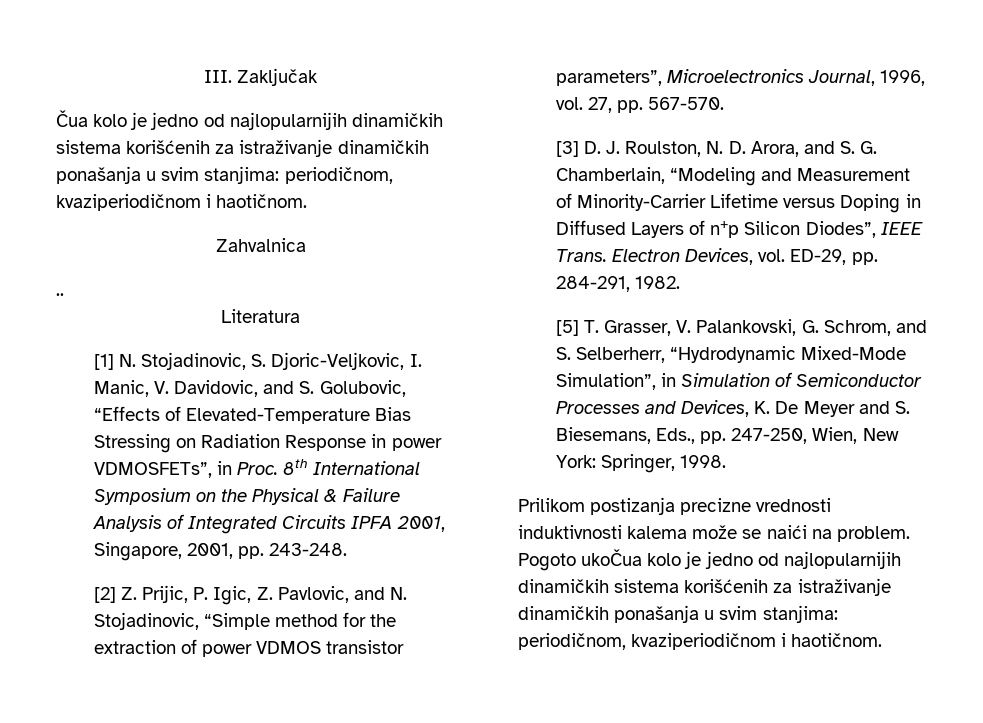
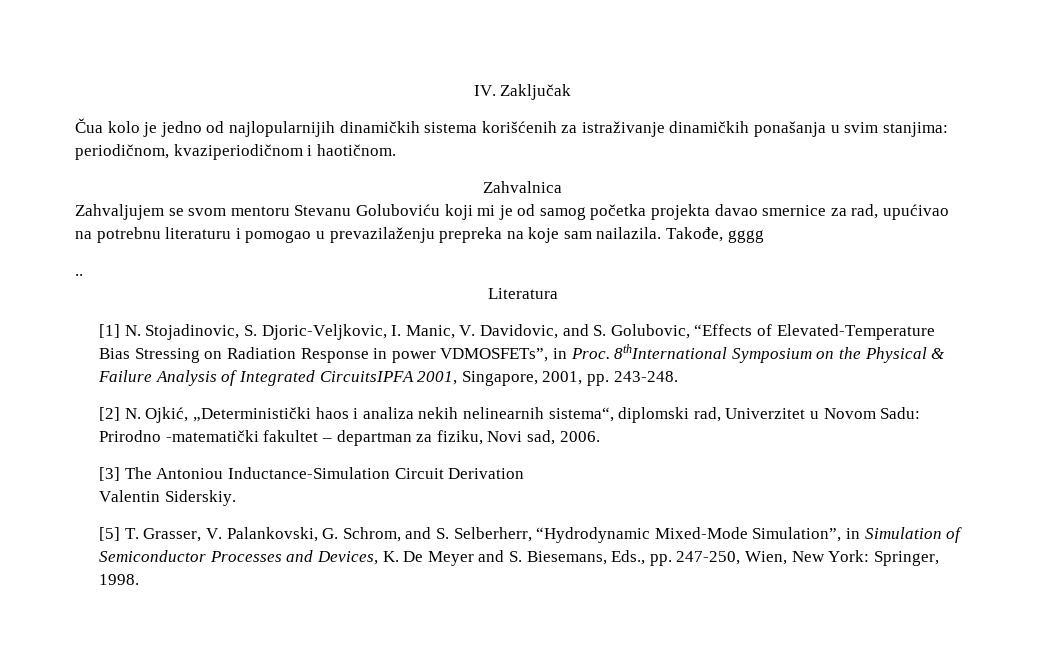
- III. Zaključak
+ IV. Zaključak
+ Zahvaljujem se svom mentoru Stevanu Goluboviću koji mi je od samog početka projekta davao smernice za rad, upućivao na potrebnu literaturu i pomogao u prevazilaženju prepreka na koje sam nailazila. Takođe, gggg
- 8th International Symposium on the Physical & Failure Analysis of Integrated Circuits IPFA 2001, Singapore, 2001, pp. 243-248.
+ 8thInternational Symposium on the Physical & Failure Analysis of Integrated CircuitsIPFA 2001, Singapore, 2001, pp. 243-248.
- [2] Z. Prijic, P. Igic, Z. Pavlovic, and N. Stojadinovic, “Simple method for the extraction of power VDMOS transistor parameters”, Microelectronics Journal, 1996, vol. 27, pp. 567-570.
- [3] D. J. Roulston, N. D. Arora, and S. G. Chamberlain, “Modeling and Measurement of Minority-Carrier Lifetime versus Doping in Diffused Layers of n+p Silicon Diodes”, IEEE Trans. Electron Devices, vol. ED-29, pp. 284-291, 1982.
+ [2] N. Ojkić, „Deterministički haos i analiza nekih nelinearnih sistema“, diplomski rad, Univerzitet u Novom Sadu: Prirodno -matematički fakultet – departman za fiziku, Novi sad, 2006.
+ [3] The Antoniou Inductance-Simulation Circuit Derivation
+ Valentin Siderskiy.
- Prilikom postizanja precizne vrednosti induktivnosti kalema može se naići na problem. Pogoto ukoČua kolo je jedno od najlopularnijih dinamičkih sistema korišćenih za istraživanje dinamičkih ponašanja u svim stanjima: periodičnom, kvaziperiodičnom i haotičnom.

